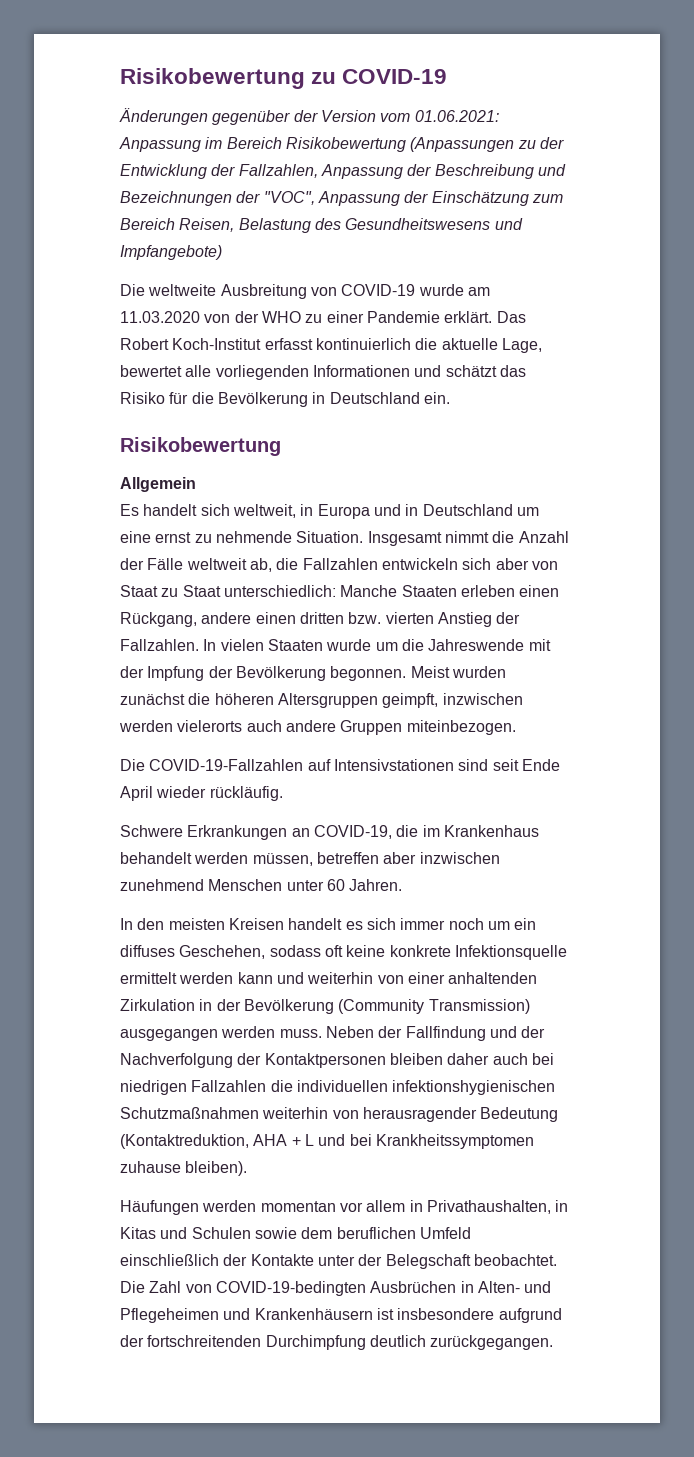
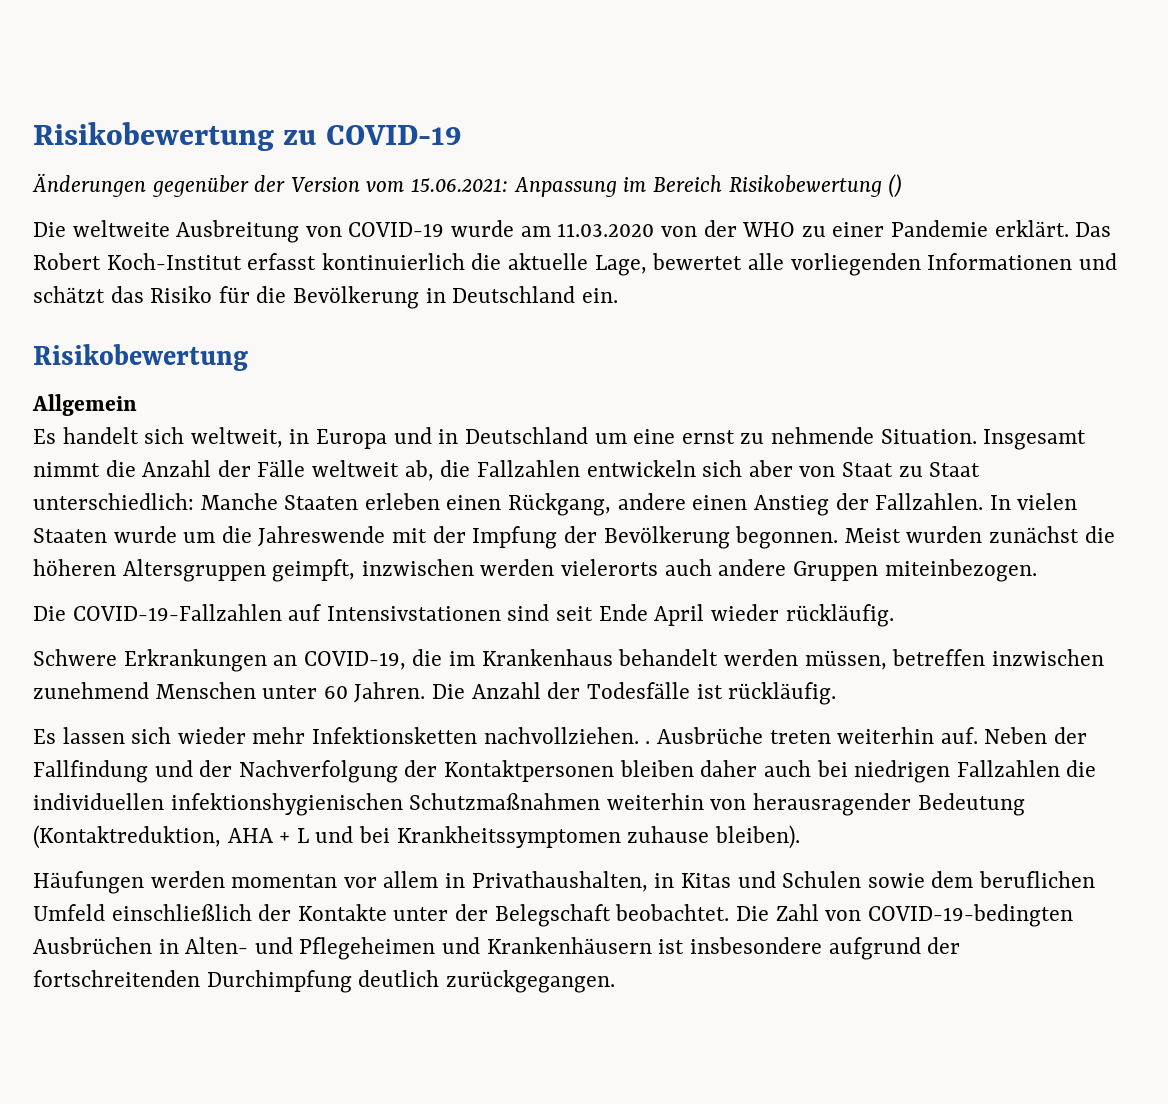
- Änderungen gegenüber der Version vom 01.06.2021: Anpassung im Bereich Risikobewertung (Anpassungen zu der Entwicklung der Fallzahlen, Anpassung der Beschreibung und Bezeichnungen der "VOC", Anpassung der Einschätzung zum Bereich Reisen, Belastung des Gesundheitswesens und Impfangebote)
+ Änderungen gegenüber der Version vom 15.06.2021: Anpassung im Bereich Risikobewertung ()
- Insgesamt nimmt die Anzahl der Fälle weltweit ab, die Fallzahlen entwickeln sich aber von Staat zu Staat unterschiedlich: Manche Staaten erleben einen Rückgang, andere einen dritten bzw. vierten Anstieg der Fallzahlen.
+ Insgesamt nimmt die Anzahl der Fälle weltweit ab, die Fallzahlen entwickeln sich aber von Staat zu Staat unterschiedlich: Manche Staaten erleben einen Rückgang, andere einen Anstieg der Fallzahlen.
- Schwere Erkrankungen an COVID-19, die im Krankenhaus behandelt werden müssen, betreffen aber inzwischen zunehmend Menschen unter 60 Jahren.
- In den meisten Kreisen handelt es sich immer noch um ein diffuses Geschehen, sodass oft keine konkrete Infektionsquelle ermittelt werden kann und weiterhin von einer anhaltenden Zirkulation in der Bevölkerung (Community Transmission) ausgegangen werden muss.
+ Schwere Erkrankungen an COVID-19, die im Krankenhaus behandelt werden müssen, betreffen inzwischen zunehmend Menschen unter 60 Jahren. Die Anzahl der Todesfälle ist rückläufig.
+ Es lassen sich wieder mehr Infektionsketten nachvollziehen. . Ausbrüche treten weiterhin auf.

